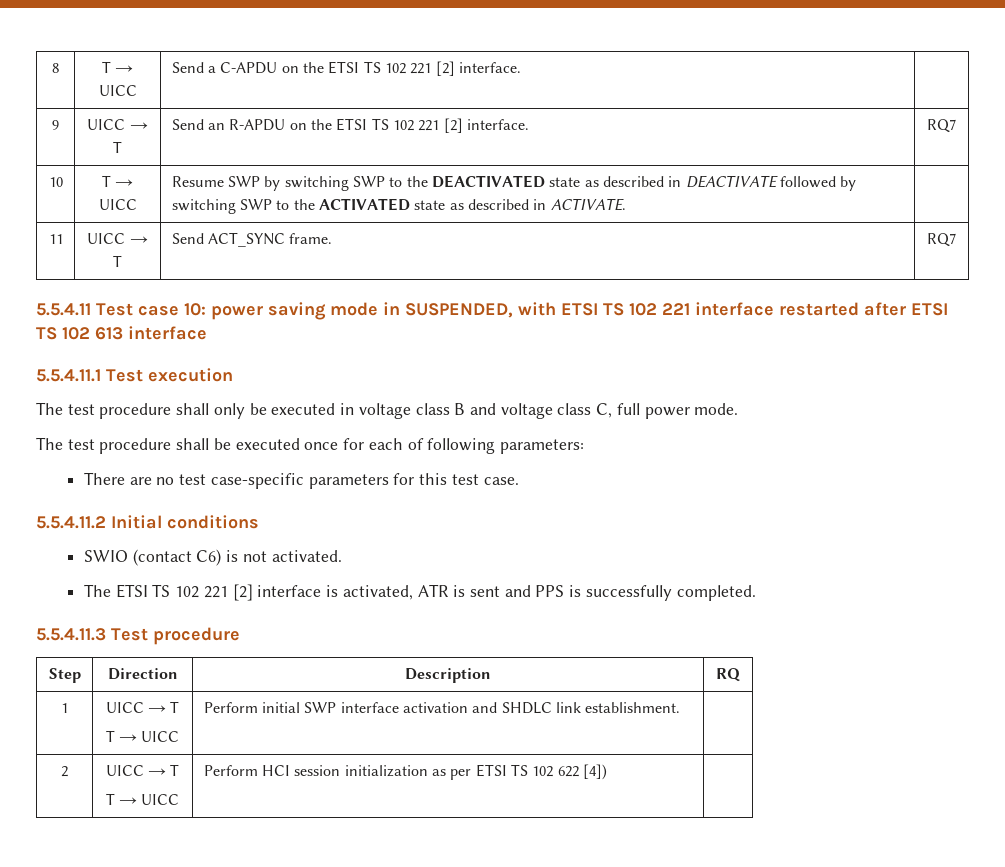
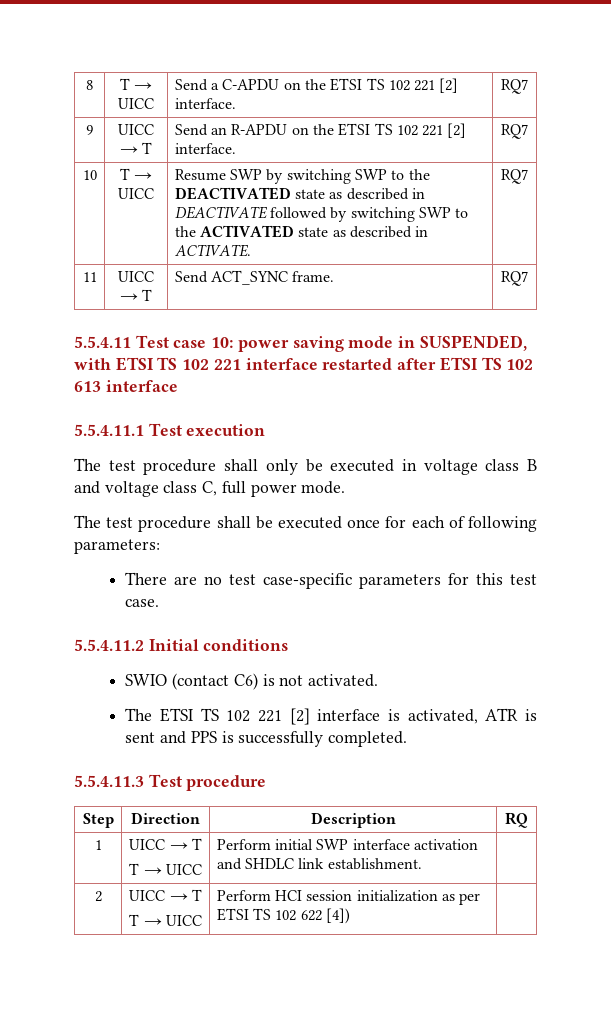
- 8 | T → UICC | Send a C-APDU on the ETSI TS 102 221 [2] interface. |
+ 8 | T → UICC | Send a C-APDU on the ETSI TS 102 221 [2] interface. | RQ7
- 10 | T → UICC | Resume SWP by switching SWP to the DEACTIVATED state as described in DEACTIVATE followed by switching SWP to the ACTIVATED state as described in ACTIVATE. |
+ 10 | T → UICC | Resume SWP by switching SWP to the DEACTIVATED state as described in DEACTIVATE followed by switching SWP to the ACTIVATED state as described in ACTIVATE. | RQ7

